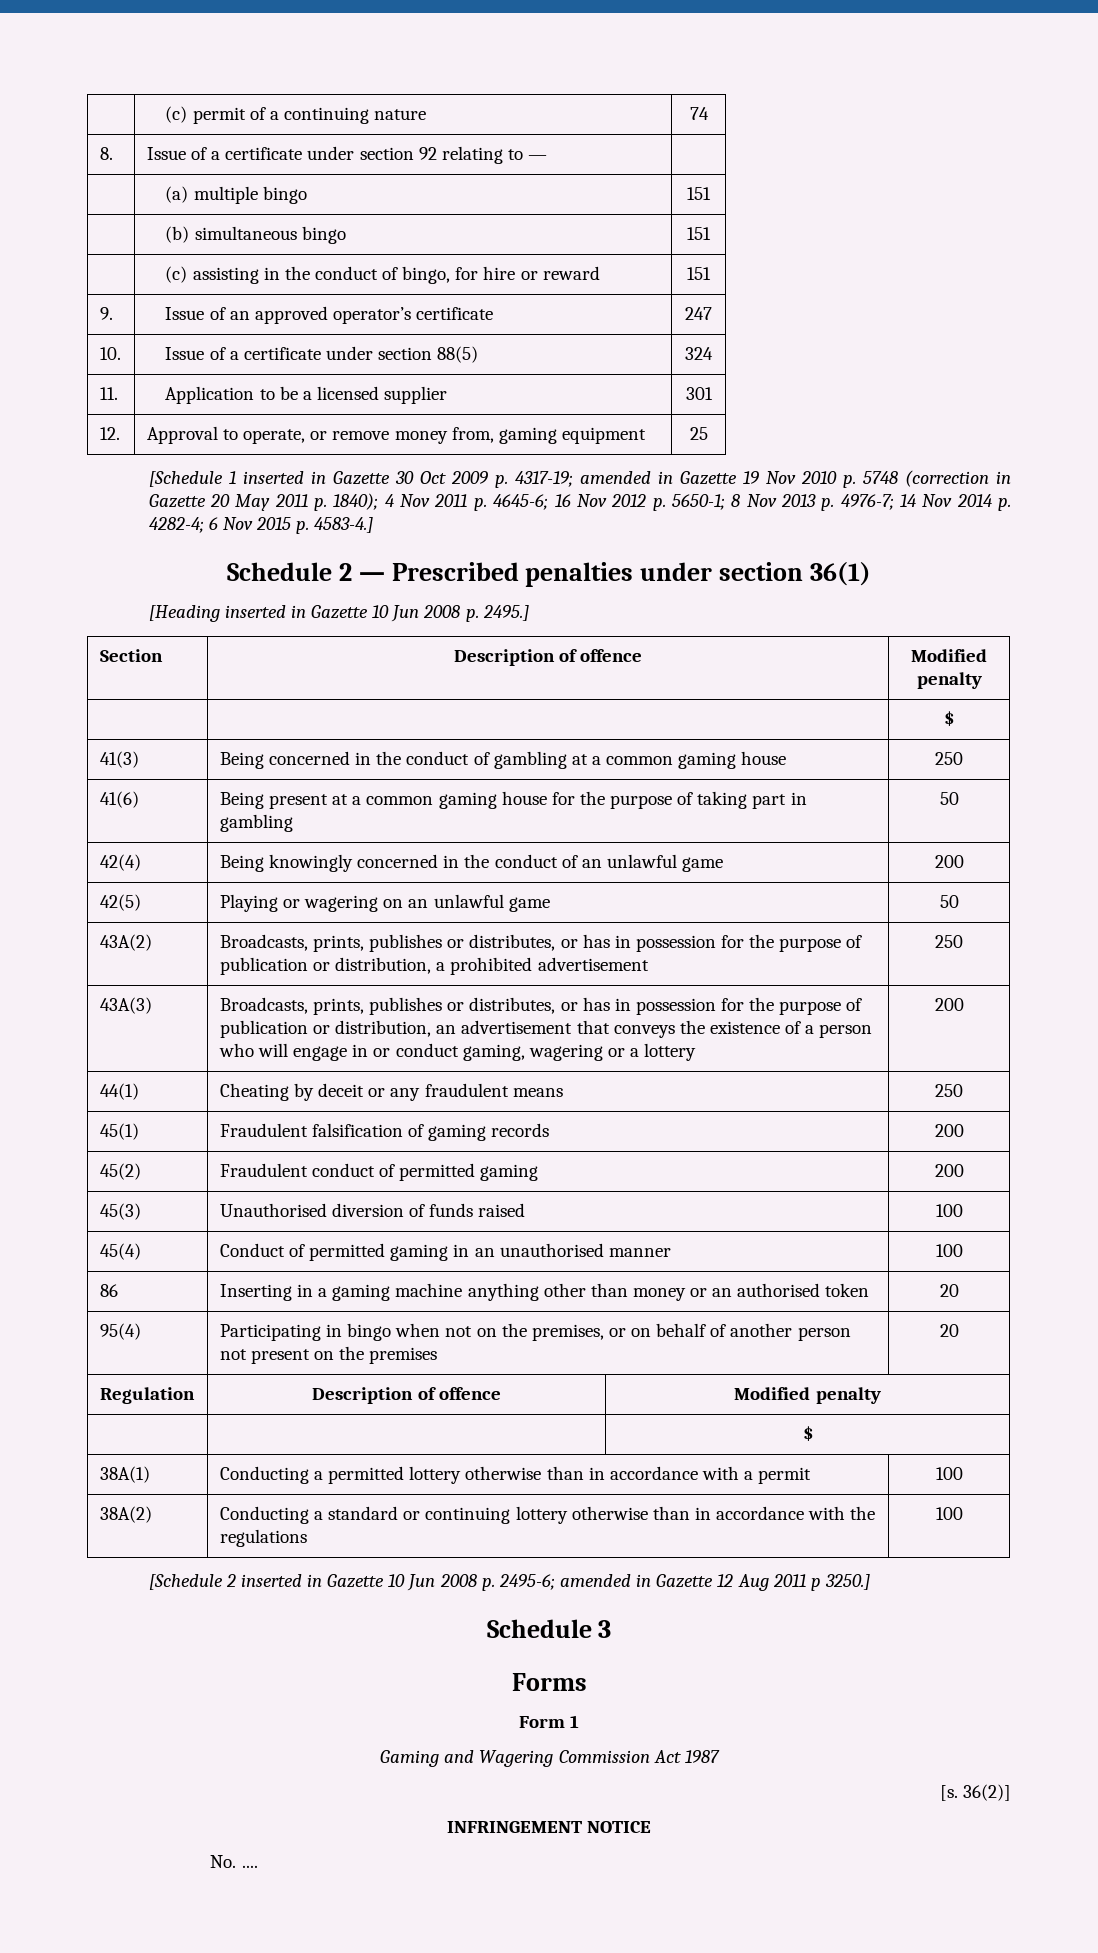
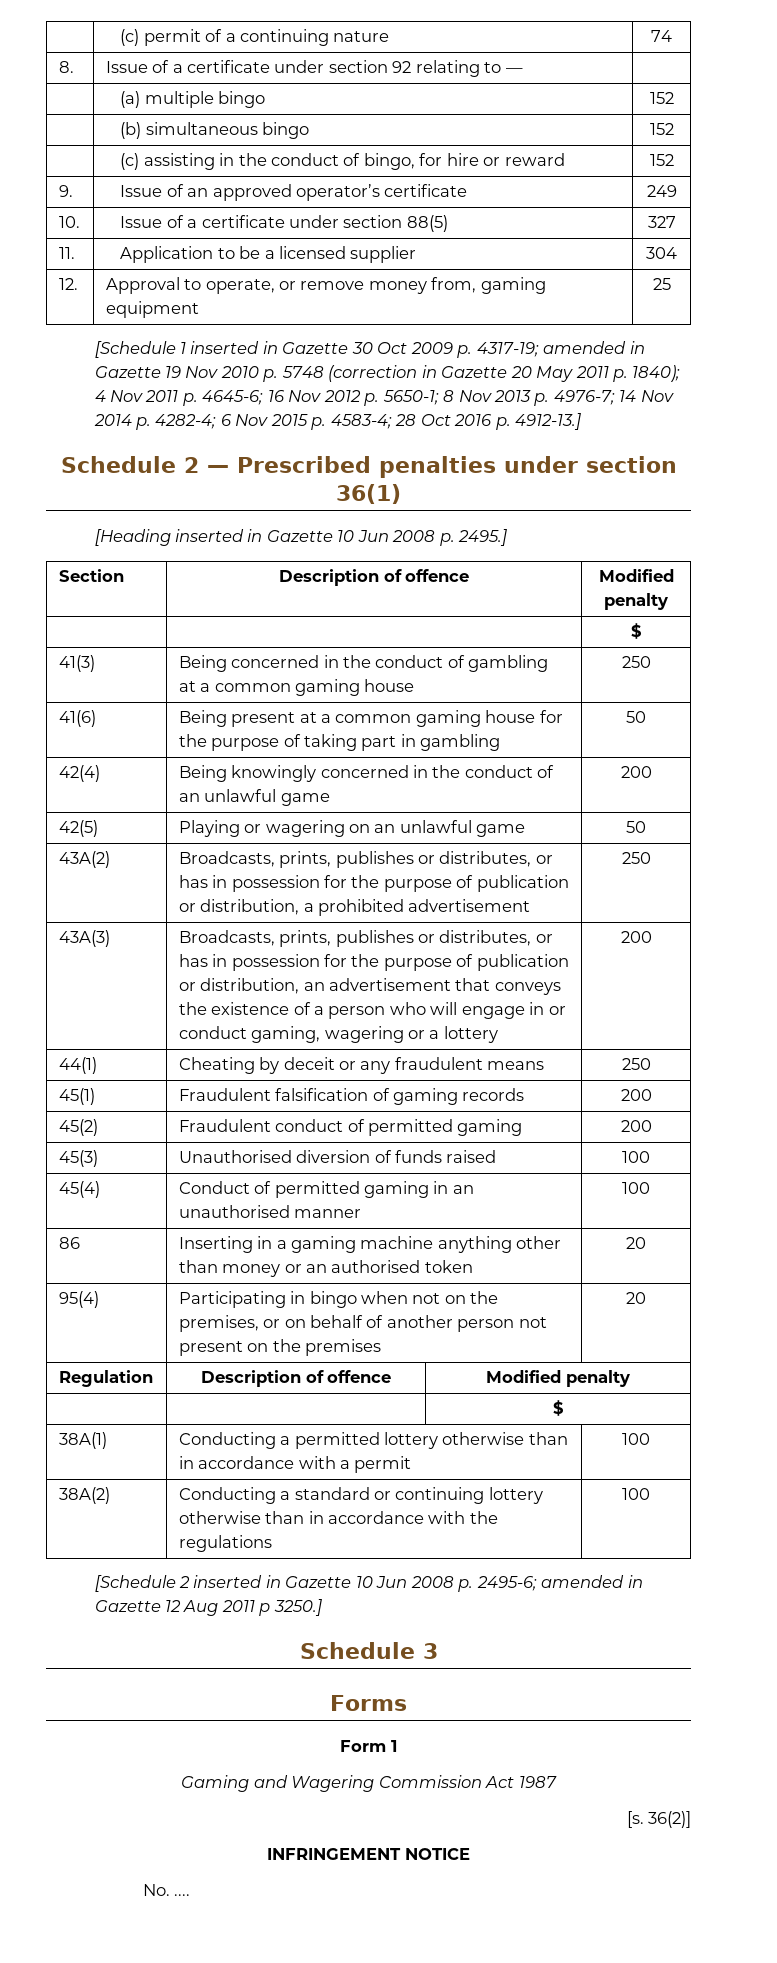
- | (a) multiple bingo | 151
+ | (a) multiple bingo | 152
- | (b) simultaneous bingo | 151
+ | (b) simultaneous bingo | 152
- | (c) assisting in the conduct of bingo, for hire or reward | 151
+ | (c) assisting in the conduct of bingo, for hire or reward | 152
- 9. | Issue of an approved operator’s certificate | 247
+ 9. | Issue of an approved operator’s certificate | 249
- 10. | Issue of a certificate under section 88(5) | 324
+ 10. | Issue of a certificate under section 88(5) | 327
- 11. | Application to be a licensed supplier | 301
+ 11. | Application to be a licensed supplier | 304
- [Schedule 1 inserted in Gazette 30 Oct 2009 p. 4317-19; amended in Gazette 19 Nov 2010 p. 5748 (correction in Gazette 20 May 2011 p. 1840); 4 Nov 2011 p. 4645-6; 16 Nov 2012 p. 5650-1; 8 Nov 2013 p. 4976-7; 14 Nov 2014 p. 4282-4; 6 Nov 2015 p. 4583-4.]
+ [Schedule 1 inserted in Gazette 30 Oct 2009 p. 4317-19; amended in Gazette 19 Nov 2010 p. 5748 (correction in Gazette 20 May 2011 p. 1840); 4 Nov 2011 p. 4645-6; 16 Nov 2012 p. 5650-1; 8 Nov 2013 p. 4976-7; 14 Nov 2014 p. 4282-4; 6 Nov 2015 p. 4583-4; 28 Oct 2016 p. 4912-13.]

